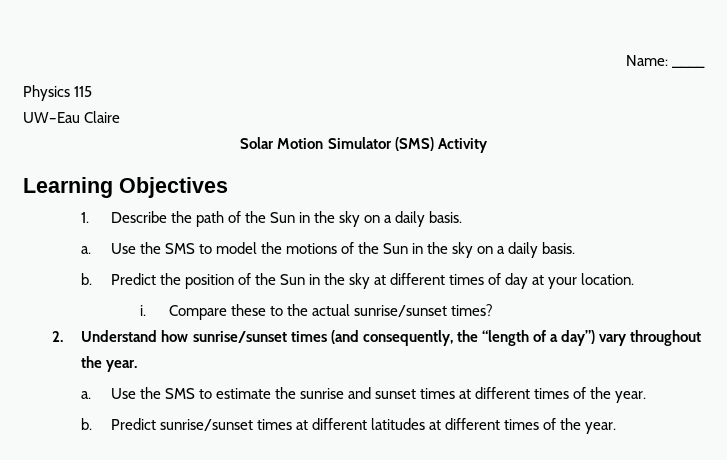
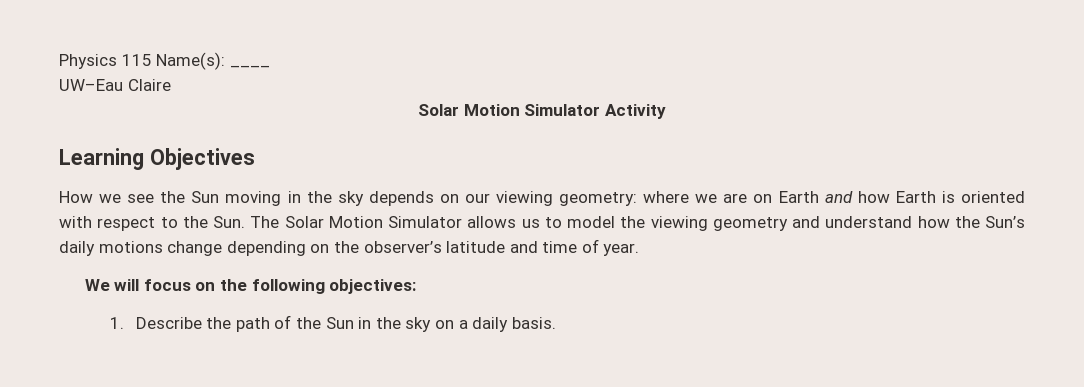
- Name: ____
- Physics 115
+ Physics 115 Name(s): ____
- Solar Motion Simulator (SMS) Activity
+ Solar Motion Simulator Activity
+ How we see the Sun moving in the sky depends on our viewing geometry: where we are on Earth and how Earth is oriented with respect to the Sun. The Solar Motion Simulator allows us to model the viewing geometry and understand how the Sun’s daily motions change depending on the observer’s latitude and time of year.
+ We will focus on the following objectives:
- a. Use the SMS to model the motions of the Sun in the sky on a daily basis.
- b. Predict the position of the Sun in the sky at different times of day at your location.
- i. Compare these to the actual sunrise/sunset times?
- 2. Understand how sunrise/sunset times (and consequently, the “length of a day”) vary throughout the year.
- a. Use the SMS to estimate the sunrise and sunset times at different times of the year.
- b. Predict sunrise/sunset times at different latitudes at different times of the year.

